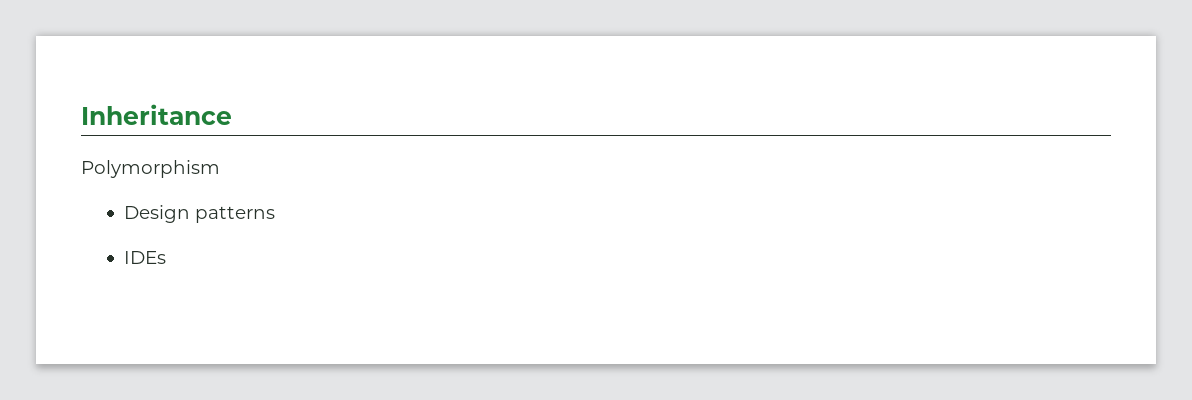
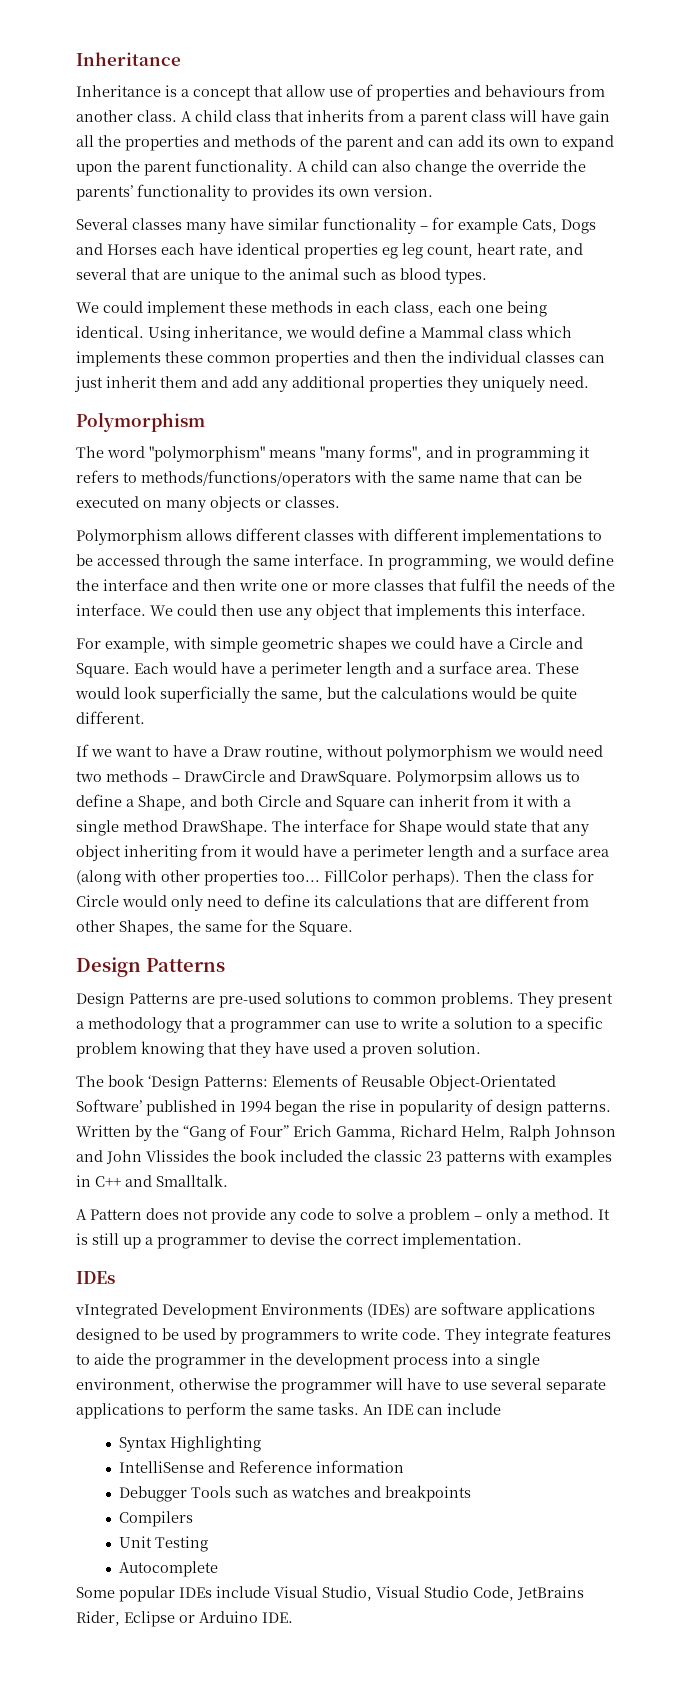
+ Inheritance is a concept that allow use of properties and behaviours from another class. A child class that inherits from a parent class will have gain all the properties and methods of the parent and can add its own to expand upon the parent functionality. A child can also change the override the parents’ functionality to provides its own version.
+ Several classes many have similar functionality – for example Cats, Dogs and Horses each have identical properties eg leg count, heart rate, and several that are unique to the animal such as blood types.
+ We could implement these methods in each class, each one being identical. Using inheritance, we would define a Mammal class which implements these common properties and then the individual classes can just inherit them and add any additional properties they uniquely need.
  Polymorphism
- Design patterns
+ The word "polymorphism" means "many forms", and in programming it refers to methods/functions/operators with the same name that can be executed on many objects or classes.
+ Polymorphism allows different classes with different implementations to be accessed through the same interface. In programming, we would define the interface and then write one or more classes that fulfil the needs of the interface. We could then use any object that implements this interface.
+ For example, with simple geometric shapes we could have a Circle and Square. Each would have a perimeter length and a surface area. These would look superficially the same, but the calculations would be quite different.
+ If we want to have a Draw routine, without polymorphism we would need two methods – DrawCircle and DrawSquare. Polymorpsim allows us to define a Shape, and both Circle and Square can inherit from it with a single method DrawShape. The interface for Shape would state that any object inheriting from it would have a perimeter length and a surface area (along with other properties too... FillColor perhaps). Then the class for Circle would only need to define its calculations that are different from other Shapes, the same for the Square.
+ Design Patterns
+ Design Patterns are pre-used solutions to common problems. They present a methodology that a programmer can use to write a solution to a specific problem knowing that they have used a proven solution.
+ The book ‘Design Patterns: Elements of Reusable Object-Orientated Software’ published in 1994 began the rise in popularity of design patterns. Written by the “Gang of Four” Erich Gamma, Richard Helm, Ralph Johnson and John Vlissides the book included the classic 23 patterns with examples in C++ and Smalltalk.
+ A Pattern does not provide any code to solve a problem – only a method. It is still up a programmer to devise the correct implementation.
  IDEs
+ vIntegrated Development Environments (IDEs) are software applications designed to be used by programmers to write code. They integrate features to aide the programmer in the development process into a single environment, otherwise the programmer will have to use several separate applications to perform the same tasks. An IDE can include
+ Syntax Highlighting
+ IntelliSense and Reference information
+ Debugger Tools such as watches and breakpoints
+ Compilers
+ Unit Testing
+ Autocomplete
+ Some popular IDEs include Visual Studio, Visual Studio Code, JetBrains Rider, Eclipse or Arduino IDE.

